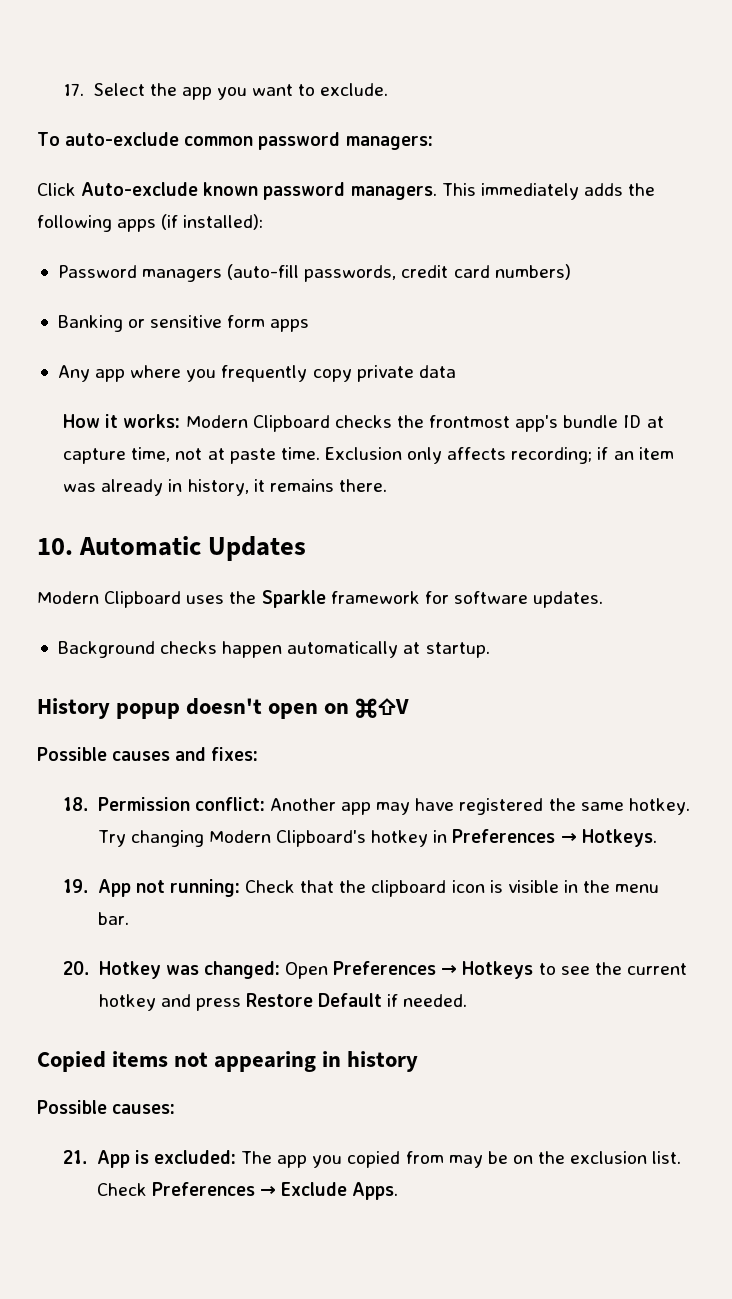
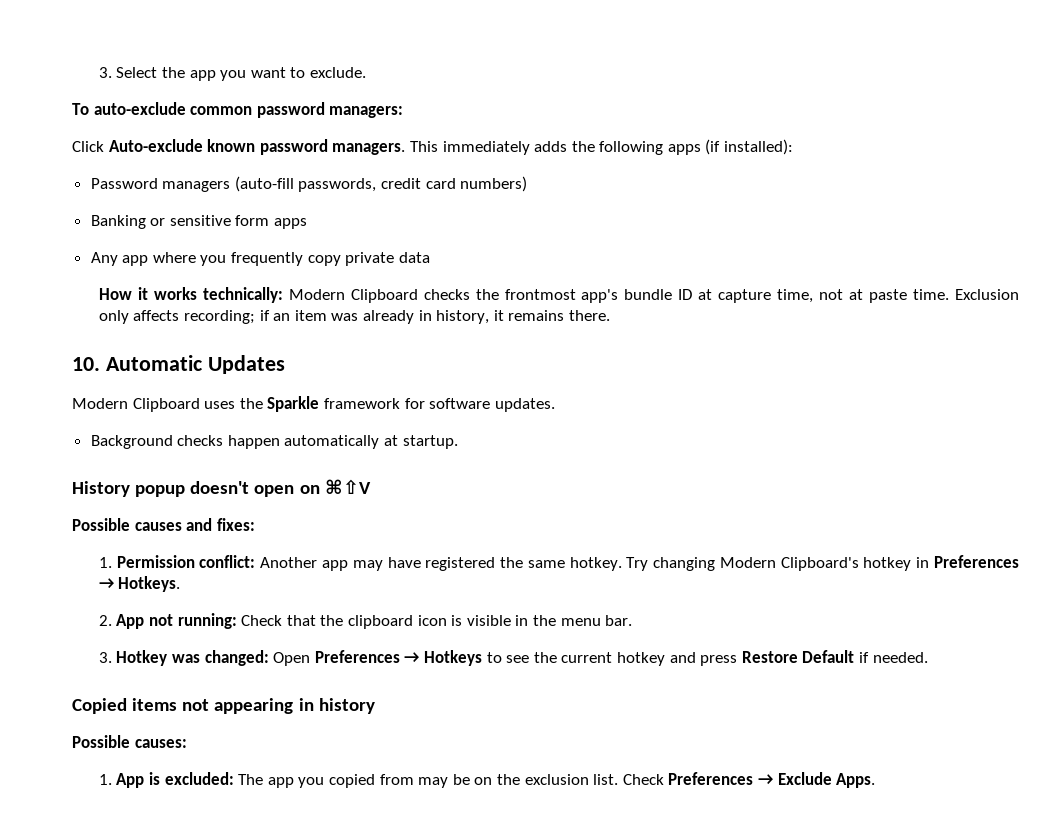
- 17. Select the app you want to exclude.
+ 3. Select the app you want to exclude.
- How it works: Modern Clipboard checks the frontmost app's bundle ID at capture time, not at paste time.
+ How it works technically: Modern Clipboard checks the frontmost app's bundle ID at capture time, not at paste time.
- 18. Permission conflict: Another app may have registered the same hotkey.
+ 1. Permission conflict: Another app may have registered the same hotkey.
- 19. App not running: Check that the clipboard icon is visible in the menu bar.
+ 2. App not running: Check that the clipboard icon is visible in the menu bar.
- 20. Hotkey was changed: Open Preferences → Hotkeys to see the current hotkey and press Restore Default if needed.
+ 3. Hotkey was changed: Open Preferences → Hotkeys to see the current hotkey and press Restore Default if needed.
- 21. App is excluded: The app you copied from may be on the exclusion list.
+ 1. App is excluded: The app you copied from may be on the exclusion list.

